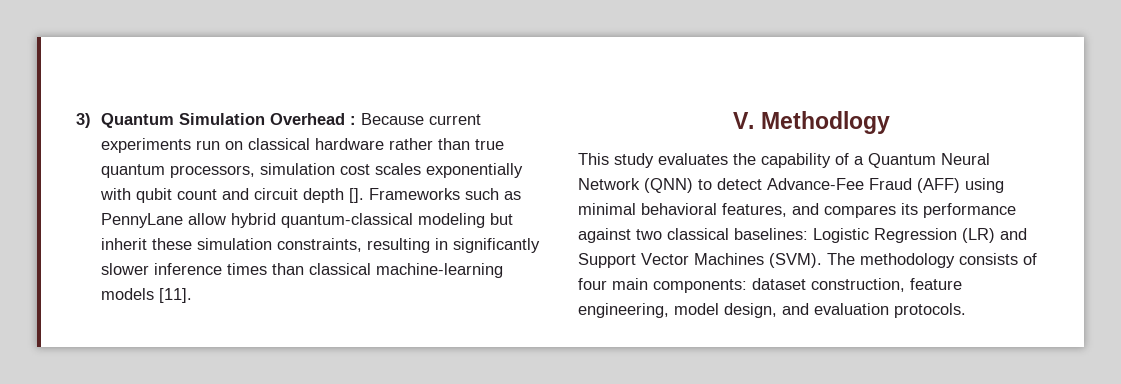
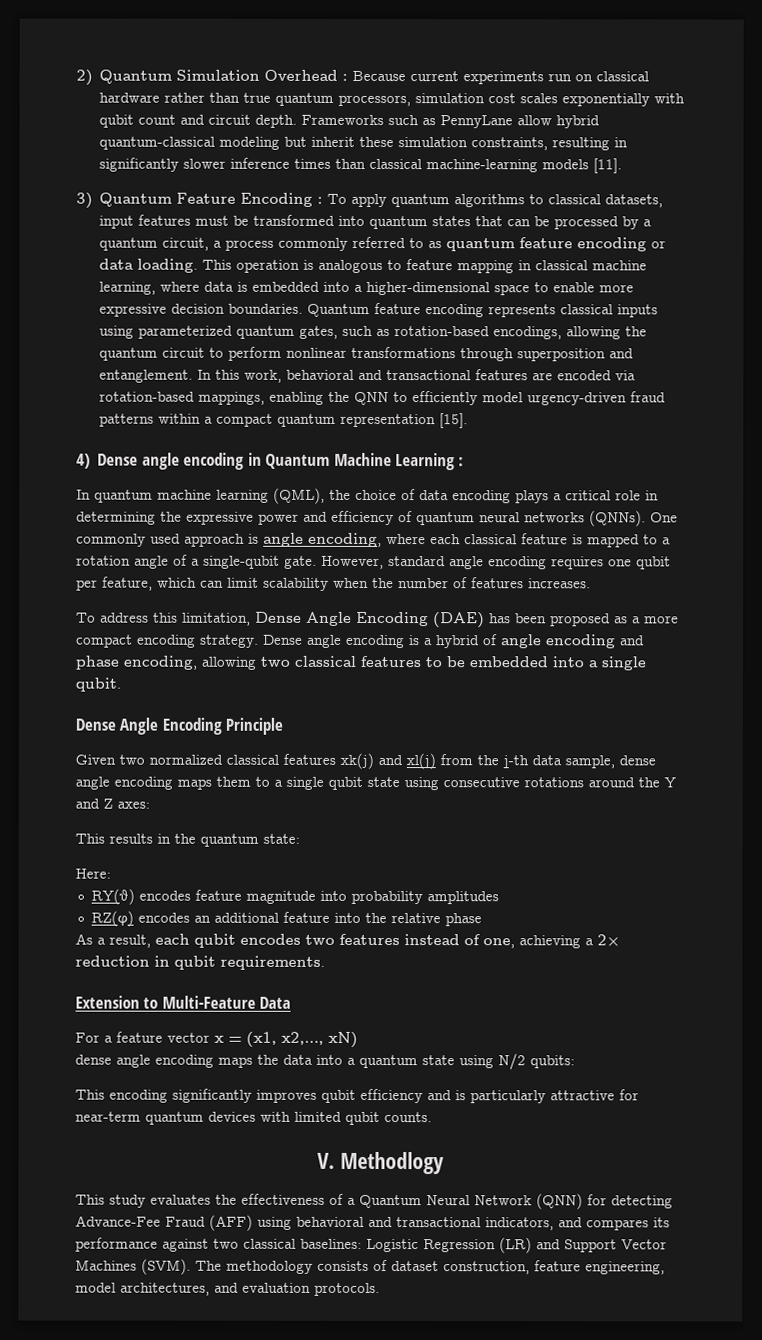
- 3) Quantum Simulation Overhead : Because current experiments run on classical hardware rather than true quantum processors, simulation cost scales exponentially with qubit count and circuit depth [].
+ 2) Quantum Simulation Overhead : Because current experiments run on classical hardware rather than true quantum processors, simulation cost scales exponentially with qubit count and circuit depth.
+ 3) Quantum Feature Encoding : To apply quantum algorithms to classical datasets, input features must be transformed into quantum states that can be processed by a quantum circuit, a process commonly referred to as quantum feature encoding or data loading. This operation is analogous to feature mapping in classical machine learning, where data is embedded into a higher-dimensional space to enable more expressive decision boundaries. Quantum feature encoding represents classical inputs using parameterized quantum gates, such as rotation-based encodings, allowing the quantum circuit to perform nonlinear transformations through superposition and entanglement. In this work, behavioral and transactional features are encoded via rotation-based mappings, enabling the QNN to efficiently model urgency-driven fraud patterns within a compact quantum representation [15].
+ 4) Dense angle encoding in Quantum Machine Learning :
+ In quantum machine learning (QML), the choice of data encoding plays a critical role in determining the expressive power and efficiency of quantum neural networks (QNNs). One commonly used approach is angle encoding, where each classical feature is mapped to a rotation angle of a single-qubit gate. However, standard angle encoding requires one qubit per feature, which can limit scalability when the number of features increases.
+ To address this limitation, Dense Angle Encoding (DAE) has been proposed as a more compact encoding strategy. Dense angle encoding is a hybrid of angle encoding and phase encoding, allowing two classical features to be embedded into a single qubit.
+ Dense Angle Encoding Principle
+ Given two normalized classical features xk(j) and xl(j) from the j-th data sample, dense angle encoding maps them to a single qubit state using consecutive rotations around the Y and Z axes:
+ This results in the quantum state:
+ Here:
+ RY(θ) encodes feature magnitude into probability amplitudes
+ RZ(φ) encodes an additional feature into the relative phase
+ As a result, each qubit encodes two features instead of one, achieving a 2× reduction in qubit requirements.
+ Extension to Multi-Feature Data
+ For a feature vector x = (x1, x2,…, xN)
+ dense angle encoding maps the data into a quantum state using N/2 qubits:
+ This encoding significantly improves qubit efficiency and is particularly attractive for near-term quantum devices with limited qubit counts.
- This study evaluates the capability of a Quantum Neural Network (QNN) to detect Advance-Fee Fraud (AFF) using minimal behavioral features, and compares its performance against two classical baselines: Logistic Regression (LR) and Support Vector Machines (SVM).
+ This study evaluates the effectiveness of a Quantum Neural Network (QNN) for detecting Advance-Fee Fraud (AFF) using behavioral and transactional indicators, and compares its performance against two classical baselines: Logistic Regression (LR) and Support Vector Machines (SVM).
- The methodology consists of four main components: dataset construction, feature engineering, model design, and evaluation protocols.
+ The methodology consists of dataset construction, feature engineering, model architectures, and evaluation protocols.

